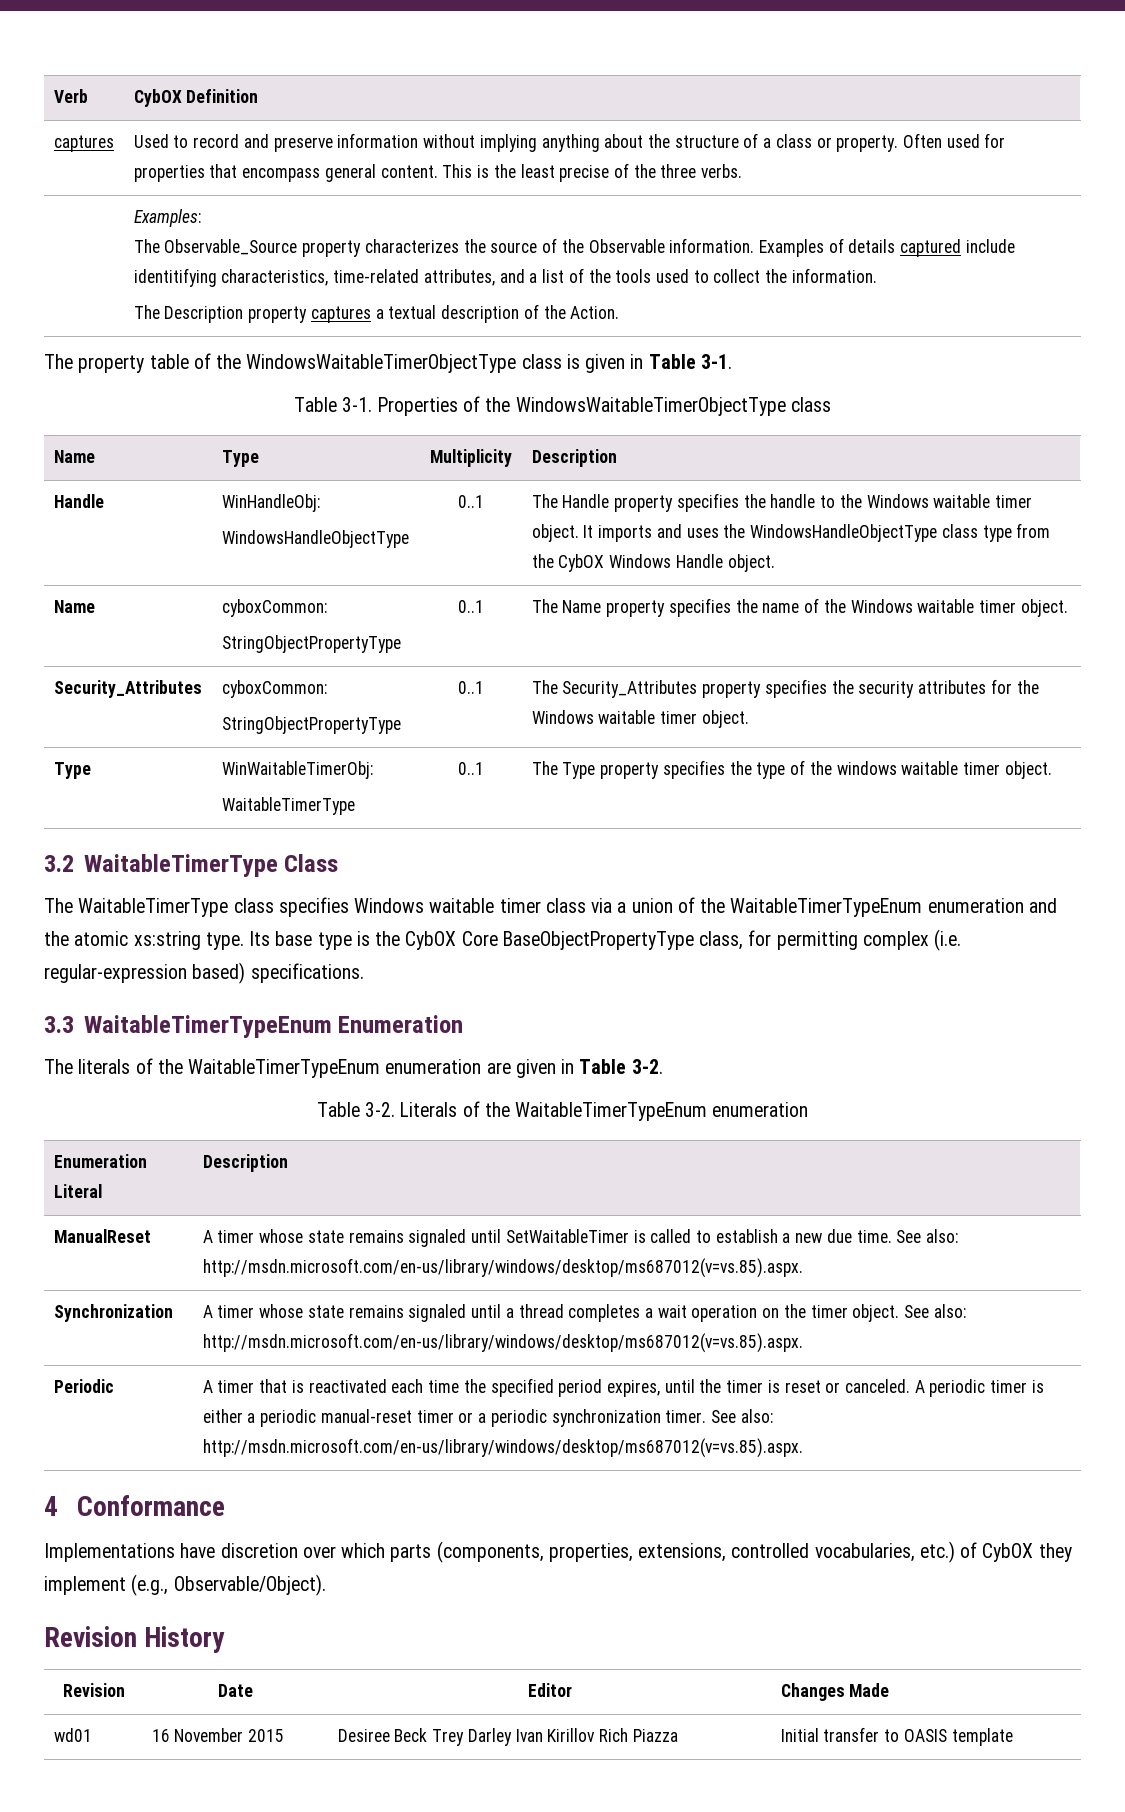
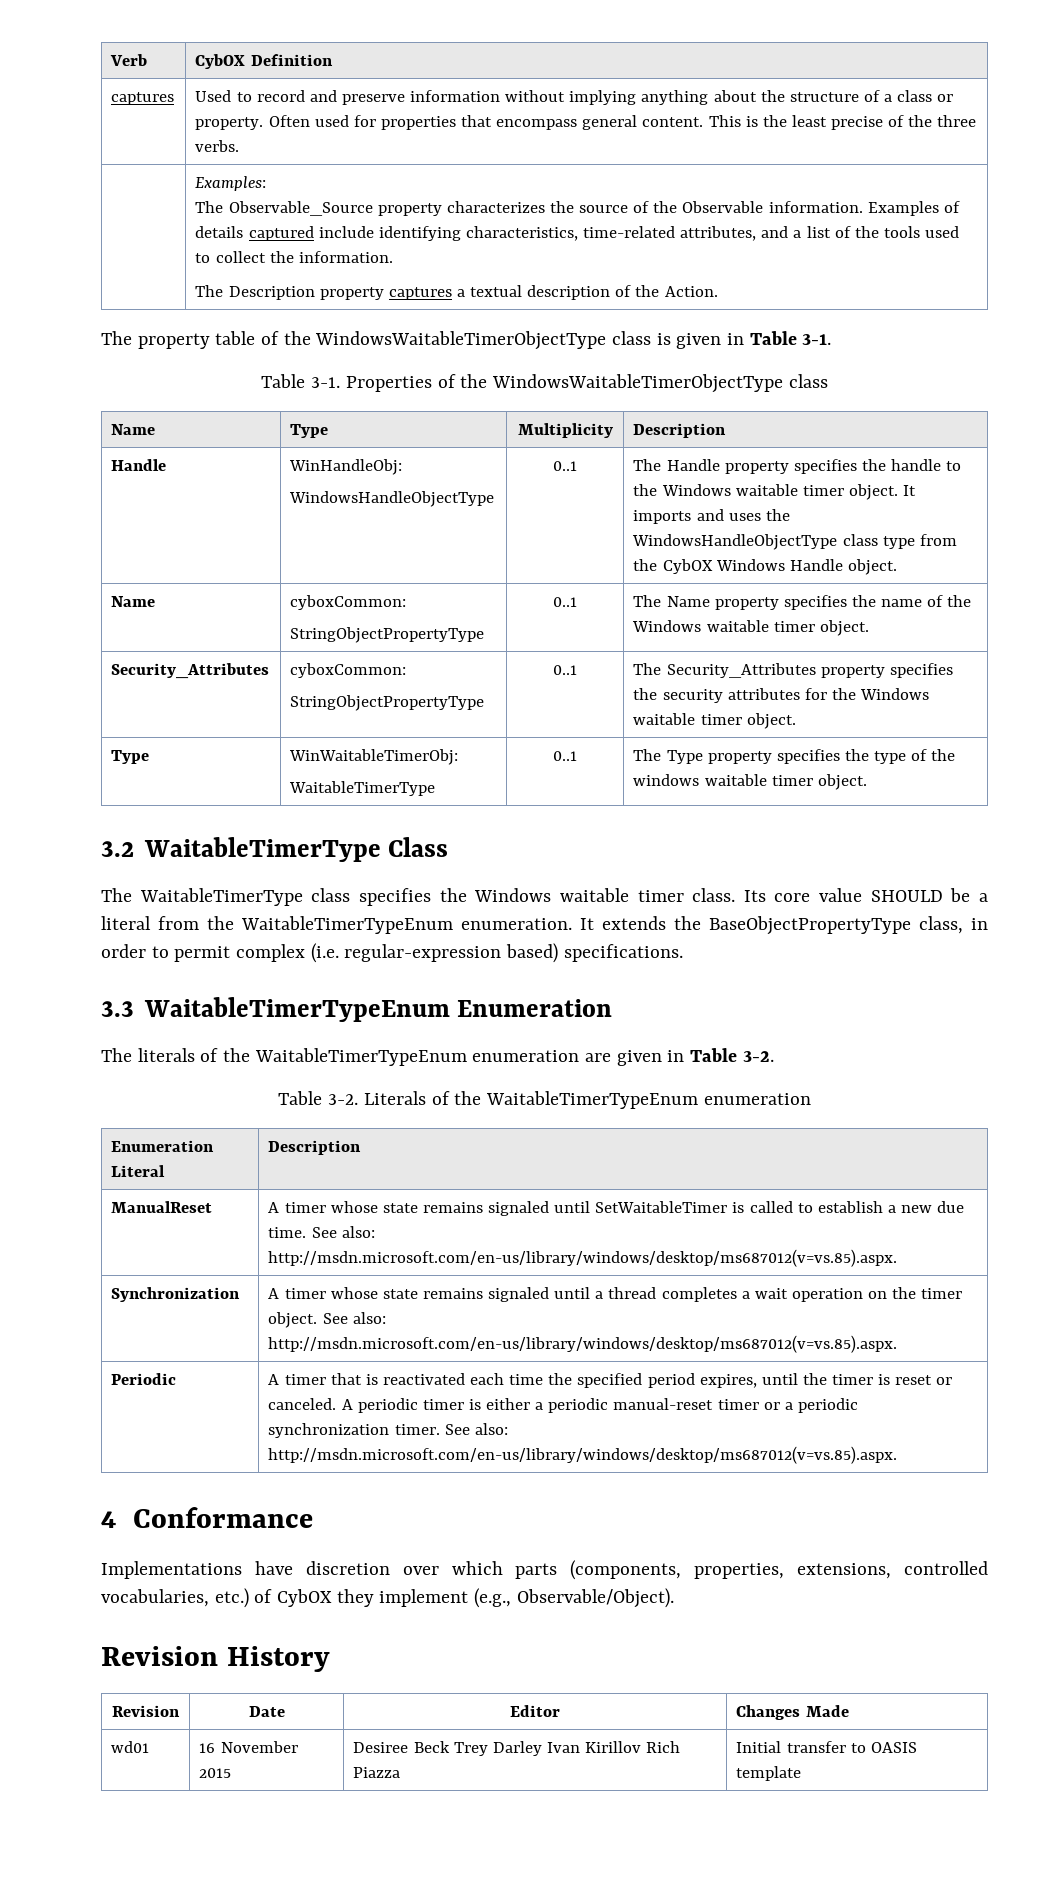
- Examples of details captured include identitifying characteristics, time-related attributes, and a list of the tools used to collect the information.
+ Examples of details captured include identifying characteristics, time-related attributes, and a list of the tools used to collect the information.
- The WaitableTimerType class specifies Windows waitable timer class via a union of the WaitableTimerTypeEnum enumeration and the atomic xs:string type. Its base type is the CybOX Core BaseObjectPropertyType class, for permitting complex (i.e. regular-expression based) specifications.
+ The WaitableTimerType class specifies the Windows waitable timer class. Its core value SHOULD be a literal from the WaitableTimerTypeEnum enumeration. It extends the BaseObjectPropertyType class, in order to permit complex (i.e. regular-expression based) specifications.

